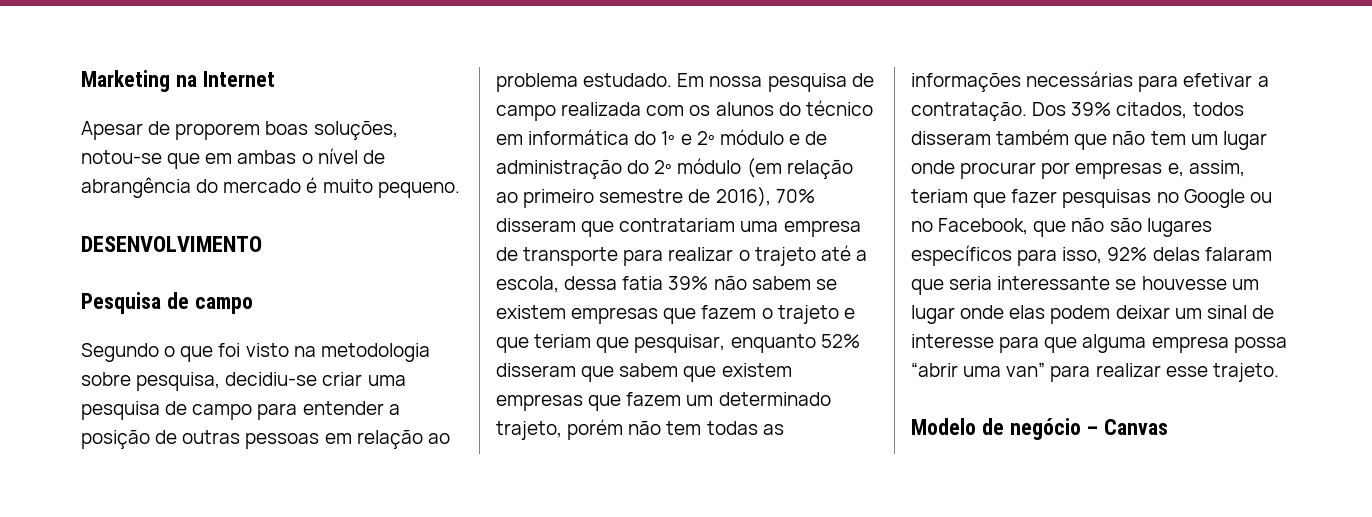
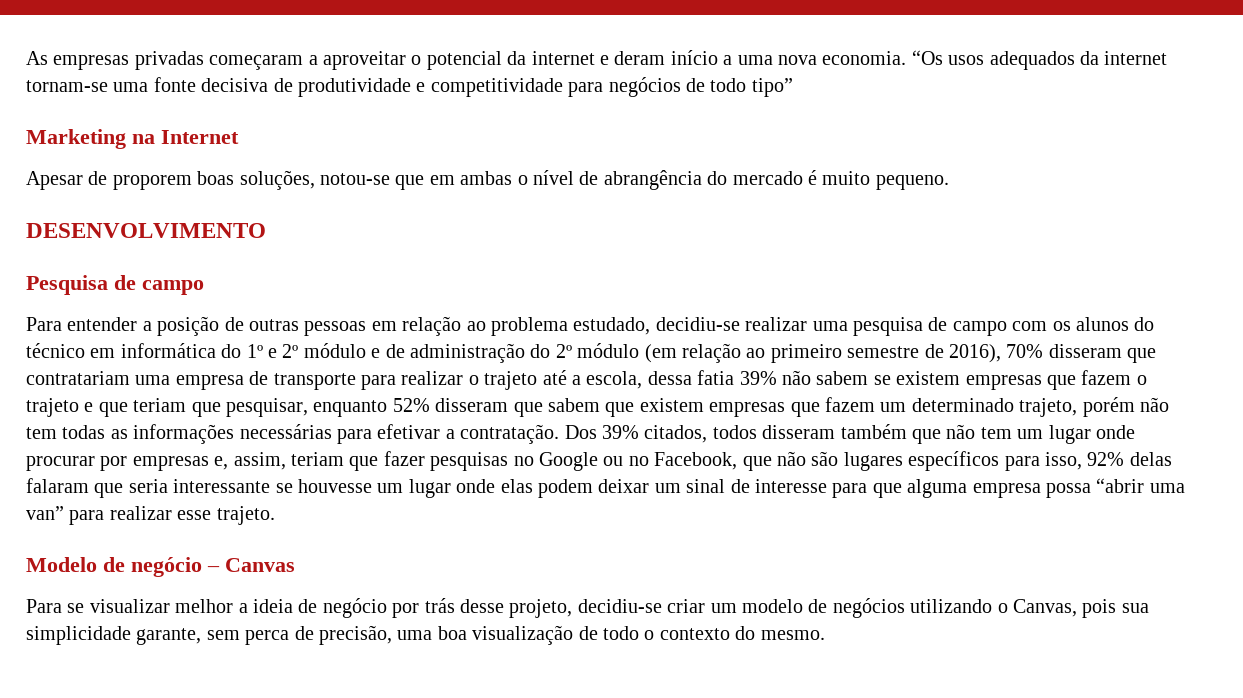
+ As empresas privadas começaram a aproveitar o potencial da internet e deram início a uma nova economia. “Os usos adequados da internet tornam-se uma fonte decisiva de produtividade e competitividade para negócios de todo tipo”
- Segundo o que foi visto na metodologia sobre pesquisa, decidiu-se criar uma pesquisa de campo para entender a posição de outras pessoas em relação ao problema estudado. Em nossa pesquisa de campo realizada com os alunos do técnico em informática do 1º e 2º módulo e de administração do 2º módulo (em relação ao primeiro semestre de 2016), 70% disseram que contratariam uma empresa de transporte para realizar o trajeto até a escola, dessa fatia 39% não sabem se existem empresas que fazem o trajeto e que teriam que pesquisar, enquanto 52% disseram que sabem que existem empresas que fazem um determinado trajeto, porém não tem todas as informações necessárias para efetivar a contratação.
+ Para entender a posição de outras pessoas em relação ao problema estudado, decidiu-se realizar uma pesquisa de campo com os alunos do técnico em informática do 1º e 2º módulo e de administração do 2º módulo (em relação ao primeiro semestre de 2016), 70% disseram que contratariam uma empresa de transporte para realizar o trajeto até a escola, dessa fatia 39% não sabem se existem empresas que fazem o trajeto e que teriam que pesquisar, enquanto 52% disseram que sabem que existem empresas que fazem um determinado trajeto, porém não tem todas as informações necessárias para efetivar a contratação.
+ Para se visualizar melhor a ideia de negócio por trás desse projeto, decidiu-se criar um modelo de negócios utilizando o Canvas, pois sua simplicidade garante, sem perca de precisão, uma boa visualização de todo o contexto do mesmo.

